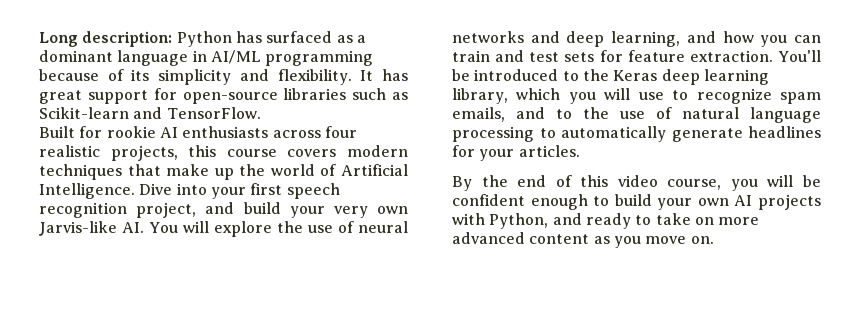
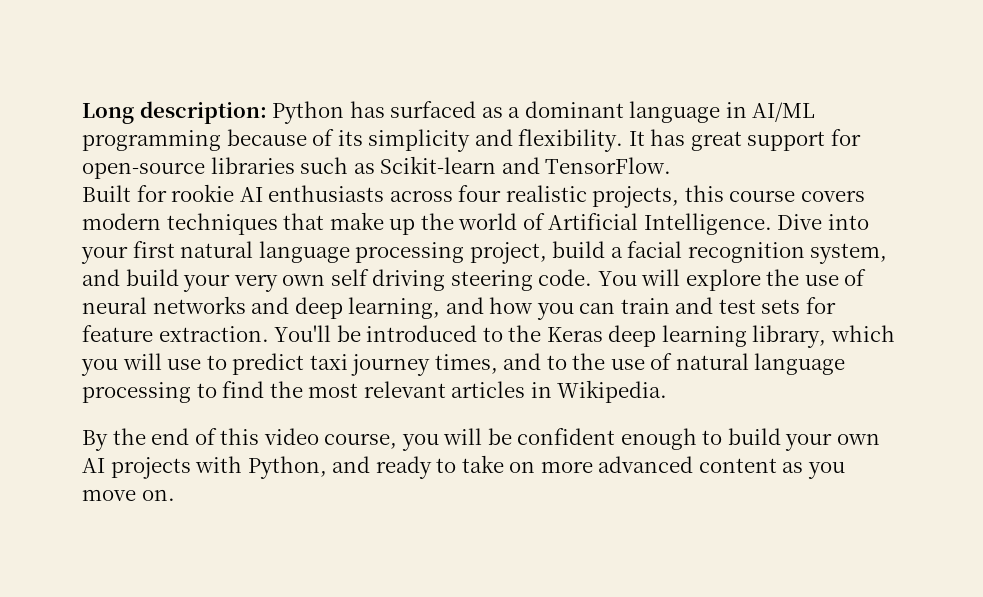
- Dive into your first speech recognition project, and build your very own Jarvis-like AI. You will explore the use of neural networks and deep learning, and how you can train and test sets for feature extraction.
+ Dive into your first natural language processing project, build a facial recognition system, and build your very own self driving steering code. You will explore the use of neural networks and deep learning, and how you can train and test sets for feature extraction.
- You'll be introduced to the Keras deep learning library, which you will use to recognize spam emails, and to the use of natural language processing to automatically generate headlines for your articles.
+ You'll be introduced to the Keras deep learning library, which you will use to predict taxi journey times, and to the use of natural language processing to find the most relevant articles in Wikipedia.

